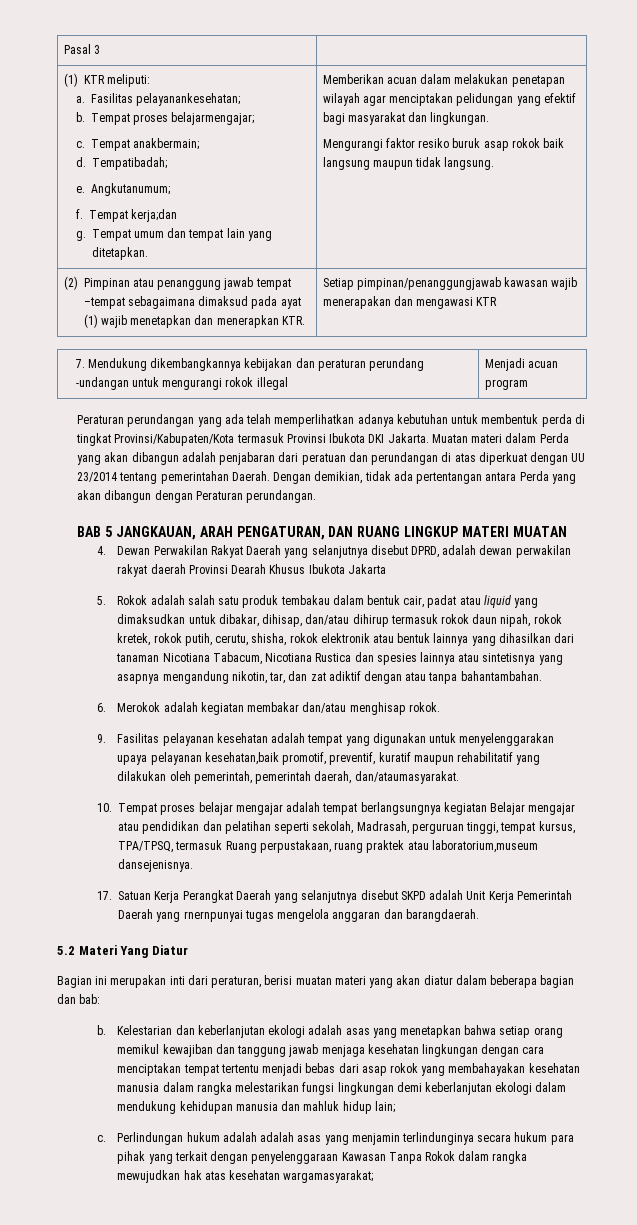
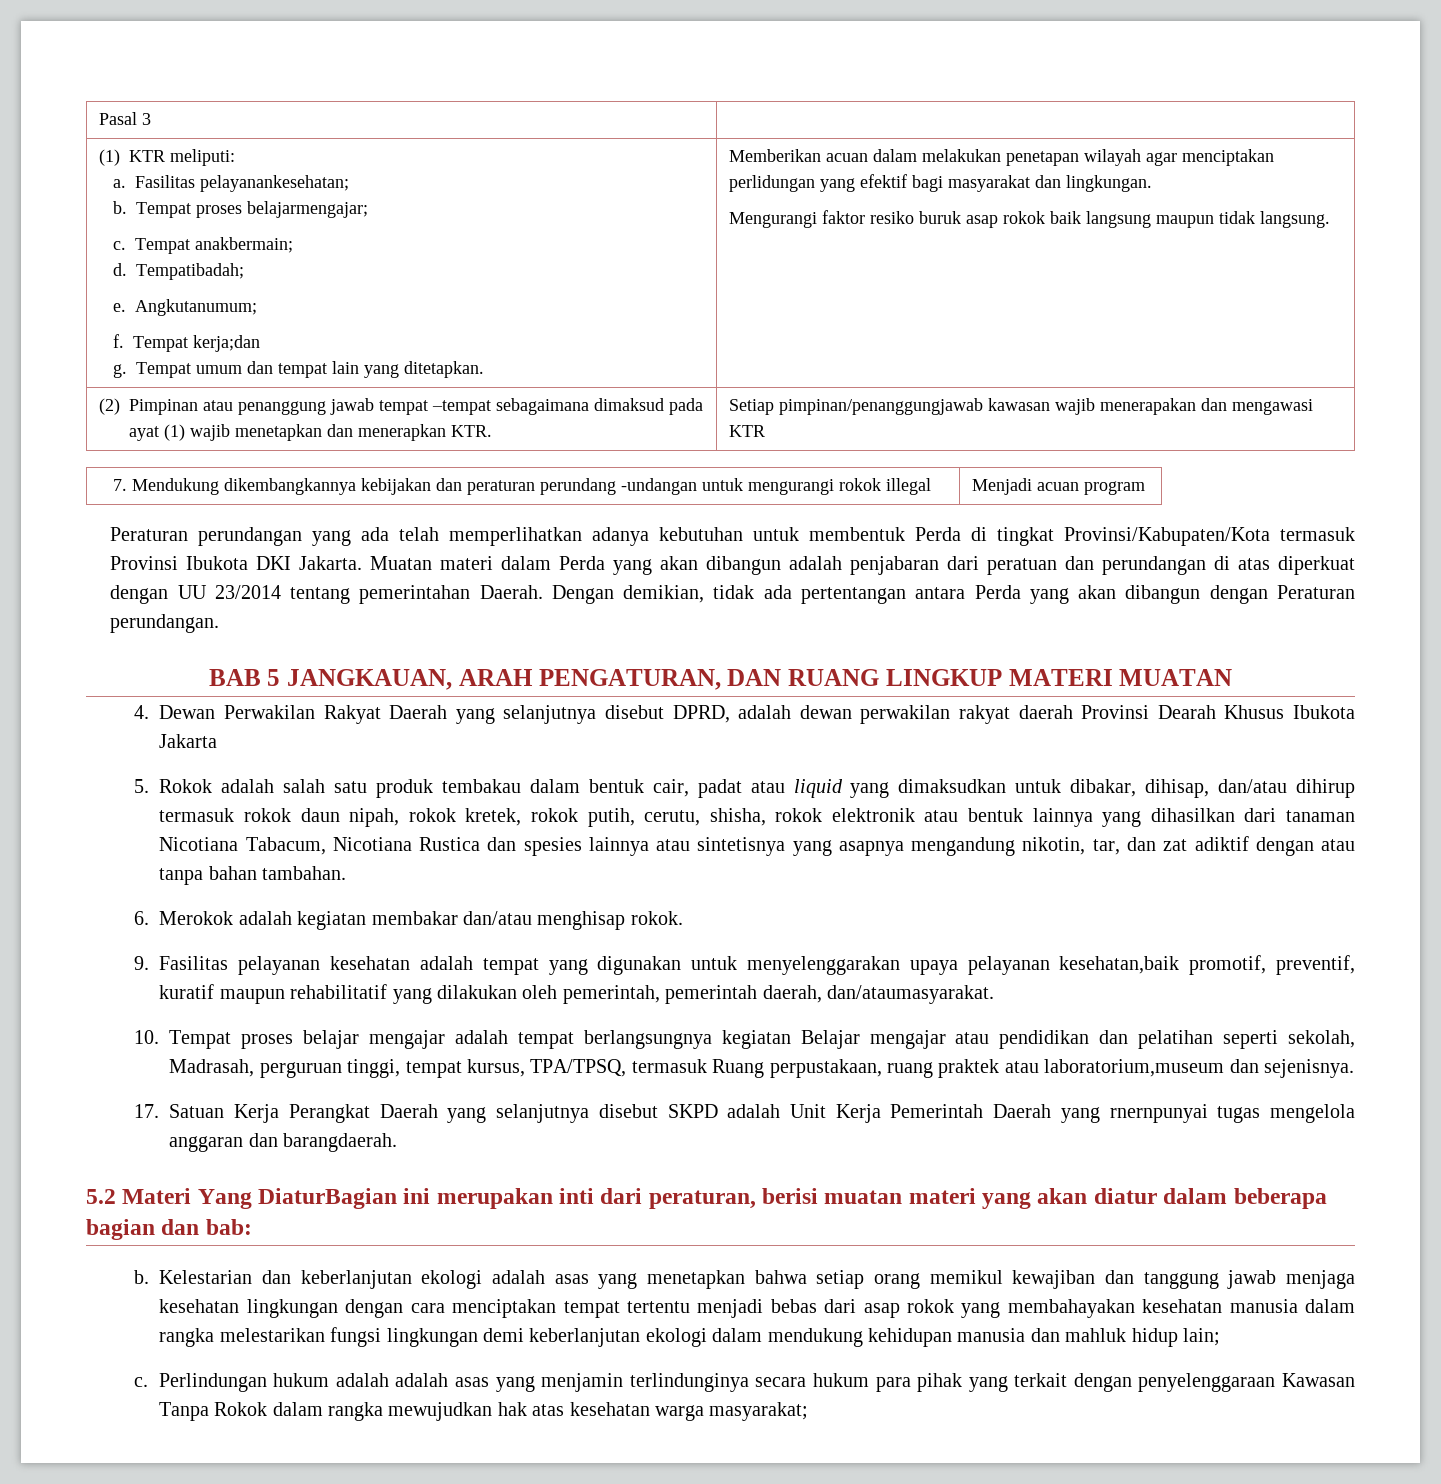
- Memberikan acuan dalam melakukan penetapan wilayah agar menciptakan pelidungan yang efektif bagi masyarakat dan lingkungan.
+ Memberikan acuan dalam melakukan penetapan wilayah agar menciptakan perlidungan yang efektif bagi masyarakat dan lingkungan.
- Peraturan perundangan yang ada telah memperlihatkan adanya kebutuhan untuk membentuk perda di tingkat Provinsi/Kabupaten/Kota termasuk Provinsi Ibukota DKI Jakarta.
+ Peraturan perundangan yang ada telah memperlihatkan adanya kebutuhan untuk membentuk Perda di tingkat Provinsi/Kabupaten/Kota termasuk Provinsi Ibukota DKI Jakarta.
- 5. Rokok adalah salah satu produk tembakau dalam bentuk cair, padat atau liquid yang dimaksudkan untuk dibakar, dihisap, dan/atau dihirup termasuk rokok daun nipah, rokok kretek, rokok putih, cerutu, shisha, rokok elektronik atau bentuk lainnya yang dihasilkan dari tanaman Nicotiana Tabacum, Nicotiana Rustica dan spesies lainnya atau sintetisnya yang asapnya mengandung nikotin, tar, dan zat adiktif dengan atau tanpa bahantambahan.
+ 5. Rokok adalah salah satu produk tembakau dalam bentuk cair, padat atau liquid yang dimaksudkan untuk dibakar, dihisap, dan/atau dihirup termasuk rokok daun nipah, rokok kretek, rokok putih, cerutu, shisha, rokok elektronik atau bentuk lainnya yang dihasilkan dari tanaman Nicotiana Tabacum, Nicotiana Rustica dan spesies lainnya atau sintetisnya yang asapnya mengandung nikotin, tar, dan zat adiktif dengan atau tanpa bahan tambahan.
- 10. Tempat proses belajar mengajar adalah tempat berlangsungnya kegiatan Belajar mengajar atau pendidikan dan pelatihan seperti sekolah, Madrasah, perguruan tinggi, tempat kursus, TPA/TPSQ, termasuk Ruang perpustakaan, ruang praktek atau laboratorium,museum dansejenisnya.
+ 10. Tempat proses belajar mengajar adalah tempat berlangsungnya kegiatan Belajar mengajar atau pendidikan dan pelatihan seperti sekolah, Madrasah, perguruan tinggi, tempat kursus, TPA/TPSQ, termasuk Ruang perpustakaan, ruang praktek atau laboratorium,museum dan sejenisnya.
- 5.2 Materi Yang Diatur
- Bagian ini merupakan inti dari peraturan, berisi muatan materi yang akan diatur dalam beberapa bagian dan bab:
+ 5.2 Materi Yang DiaturBagian ini merupakan inti dari peraturan, berisi muatan materi yang akan diatur dalam beberapa bagian dan bab:
- Perlindungan hukum adalah adalah asas yang menjamin terlindunginya secara hukum para pihak yang terkait dengan penyelenggaraan Kawasan Tanpa Rokok dalam rangka mewujudkan hak atas kesehatan wargamasyarakat;
+ Perlindungan hukum adalah adalah asas yang menjamin terlindunginya secara hukum para pihak yang terkait dengan penyelenggaraan Kawasan Tanpa Rokok dalam rangka mewujudkan hak atas kesehatan warga masyarakat;

